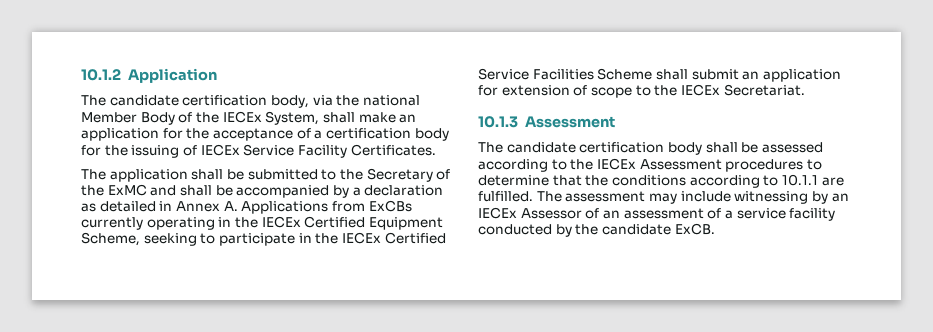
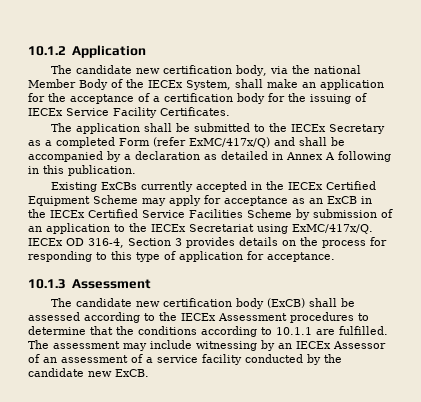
- The candidate certification body, via the national Member Body of the IECEx System, shall make an application for the acceptance of a certification body for the issuing of IECEx Service Facility Certificates.
+ The candidate new certification body, via the national Member Body of the IECEx System, shall make an application for the acceptance of a certification body for the issuing of IECEx Service Facility Certificates.
- The application shall be submitted to the Secretary of the ExMC and shall be accompanied by a declaration as detailed in Annex A. Applications from ExCBs currently operating in the IECEx Certified Equipment Scheme, seeking to participate in the IECEx Certified Service Facilities Scheme shall submit an application for extension of scope to the IECEx Secretariat.
+ The application shall be submitted to the IECEx Secretary as a completed Form (refer ExMC/417x/Q) and shall be accompanied by a declaration as detailed in Annex A following in this publication.
+ Existing ExCBs currently accepted in the IECEx Certified Equipment Scheme may apply for acceptance as an ExCB in the IECEx Certified Service Facilities Scheme by submission of an application to the IECEx Secretariat using ExMC/417x/Q. IECEx OD 316-4, Section 3 provides details on the process for responding to this type of application for acceptance.
- The candidate certification body shall be assessed according to the IECEx Assessment procedures to determine that the conditions according to 10.1.1 are fulfilled.
+ The candidate new certification body (ExCB) shall be assessed according to the IECEx Assessment procedures to determine that the conditions according to 10.1.1 are fulfilled.
- The assessment may include witnessing by an IECEx Assessor of an assessment of a service facility conducted by the candidate ExCB.
+ The assessment may include witnessing by an IECEx Assessor of an assessment of a service facility conducted by the candidate new ExCB.

